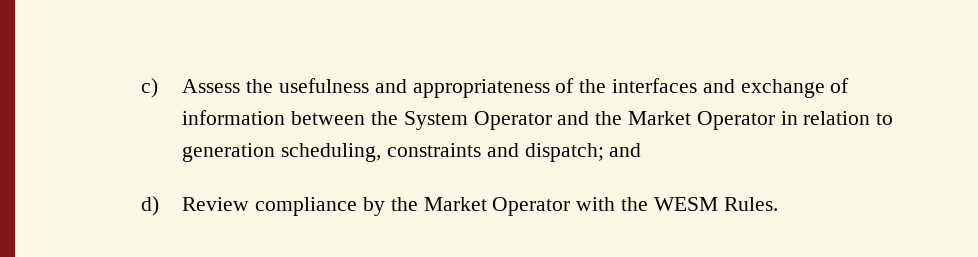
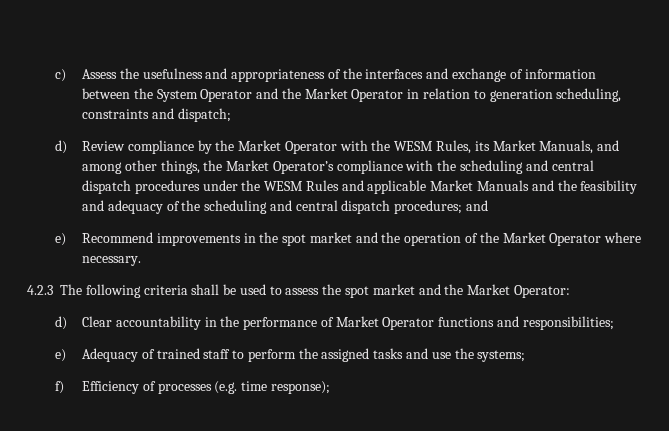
- c) Assess the usefulness and appropriateness of the interfaces and exchange of information between the System Operator and the Market Operator in relation to generation scheduling, constraints and dispatch; and
+ c) Assess the usefulness and appropriateness of the interfaces and exchange of information between the System Operator and the Market Operator in relation to generation scheduling, constraints and dispatch;
- d) Review compliance by the Market Operator with the WESM Rules.
+ d) Review compliance by the Market Operator with the WESM Rules, its Market Manuals, and among other things, the Market Operator’s compliance with the scheduling and central dispatch procedures under the WESM Rules and applicable Market Manuals and the feasibility and adequacy of the scheduling and central dispatch procedures; and
+ e) Recommend improvements in the spot market and the operation of the Market Operator where necessary.
+ 4.2.3 The following criteria shall be used to assess the spot market and the Market Operator:
+ d) Clear accountability in the performance of Market Operator functions and responsibilities;
+ e) Adequacy of trained staff to perform the assigned tasks and use the systems;
+ f) Efficiency of processes (e.g. time response);

